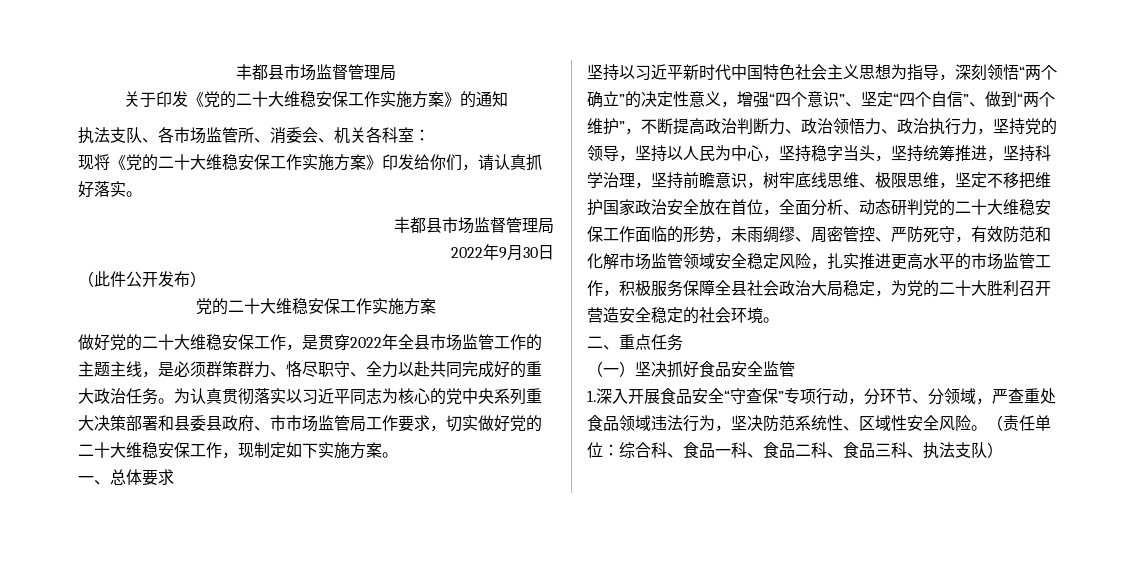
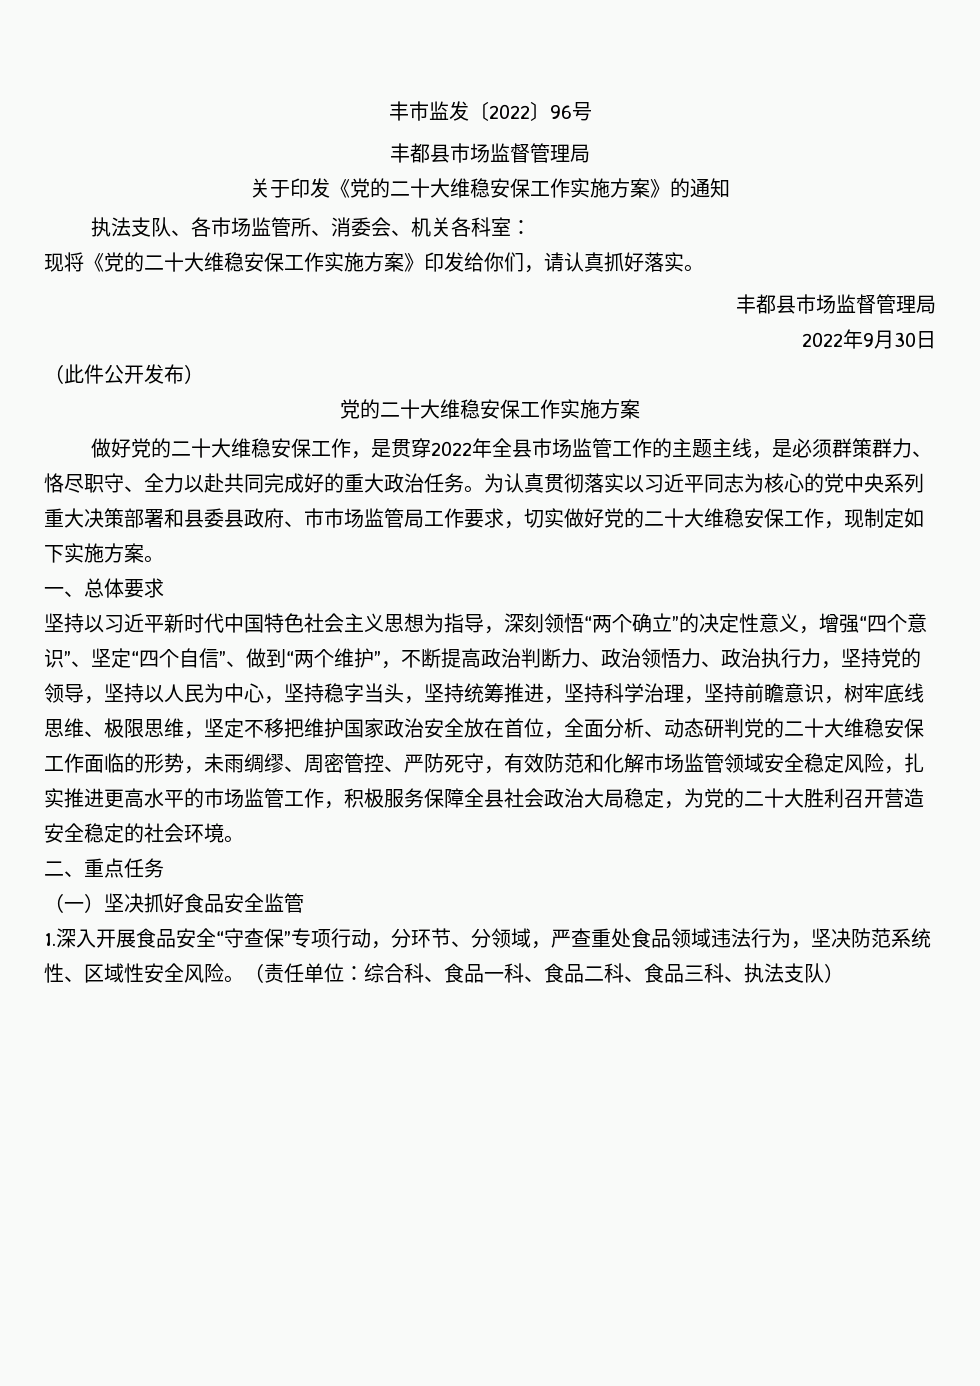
+ 丰市监发〔2022〕96号

